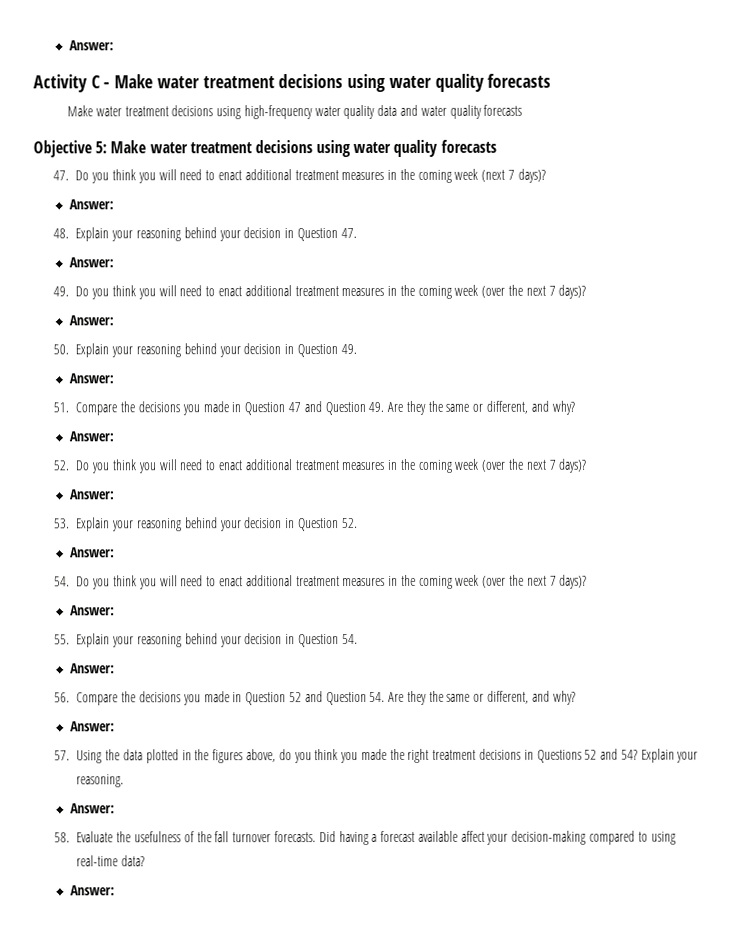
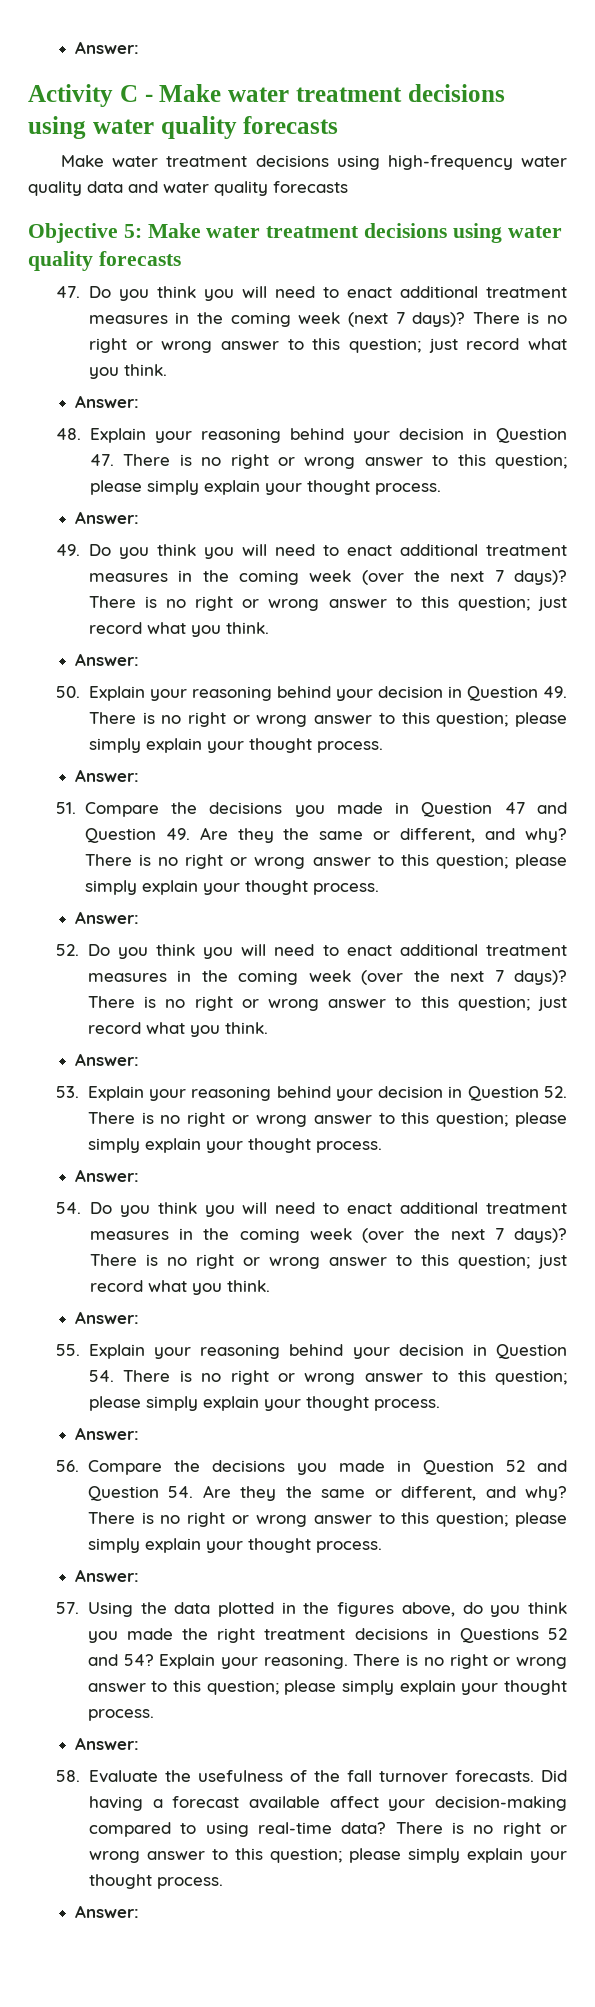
- 47. Do you think you will need to enact additional treatment measures in the coming week (next 7 days)?
+ 47. Do you think you will need to enact additional treatment measures in the coming week (next 7 days)? There is no right or wrong answer to this question; just record what you think.
- 48. Explain your reasoning behind your decision in Question 47.
+ 48. Explain your reasoning behind your decision in Question 47. There is no right or wrong answer to this question; please simply explain your thought process.
- 49. Do you think you will need to enact additional treatment measures in the coming week (over the next 7 days)?
+ 49. Do you think you will need to enact additional treatment measures in the coming week (over the next 7 days)? There is no right or wrong answer to this question; just record what you think.
- 50. Explain your reasoning behind your decision in Question 49.
+ 50. Explain your reasoning behind your decision in Question 49. There is no right or wrong answer to this question; please simply explain your thought process.
- 51. Compare the decisions you made in Question 47 and Question 49. Are they the same or different, and why?
+ 51. Compare the decisions you made in Question 47 and Question 49. Are they the same or different, and why? There is no right or wrong answer to this question; please simply explain your thought process.
- 52. Do you think you will need to enact additional treatment measures in the coming week (over the next 7 days)?
+ 52. Do you think you will need to enact additional treatment measures in the coming week (over the next 7 days)? There is no right or wrong answer to this question; just record what you think.
- 53. Explain your reasoning behind your decision in Question 52.
+ 53. Explain your reasoning behind your decision in Question 52. There is no right or wrong answer to this question; please simply explain your thought process.
- 54. Do you think you will need to enact additional treatment measures in the coming week (over the next 7 days)?
+ 54. Do you think you will need to enact additional treatment measures in the coming week (over the next 7 days)? There is no right or wrong answer to this question; just record what you think.
- 55. Explain your reasoning behind your decision in Question 54.
+ 55. Explain your reasoning behind your decision in Question 54. There is no right or wrong answer to this question; please simply explain your thought process.
- 56. Compare the decisions you made in Question 52 and Question 54. Are they the same or different, and why?
+ 56. Compare the decisions you made in Question 52 and Question 54. Are they the same or different, and why? There is no right or wrong answer to this question; please simply explain your thought process.
- Explain your reasoning.
+ Explain your reasoning. There is no right or wrong answer to this question; please simply explain your thought process.
- Did having a forecast available affect your decision-making compared to using real-time data?
+ Did having a forecast available affect your decision-making compared to using real-time data? There is no right or wrong answer to this question; please simply explain your thought process.

